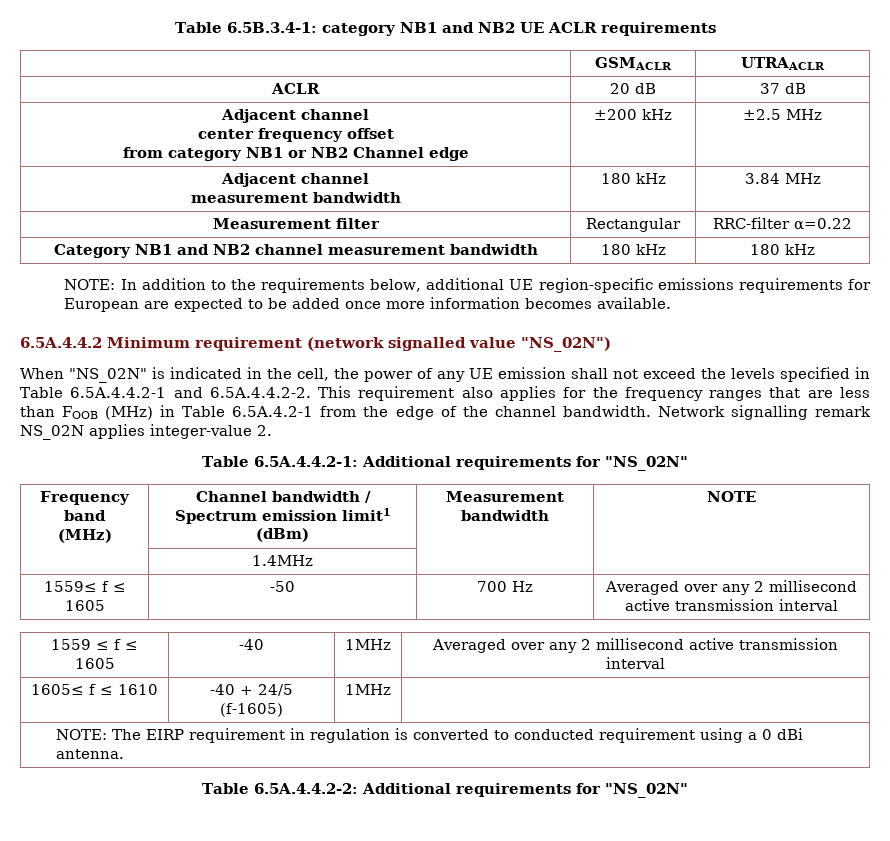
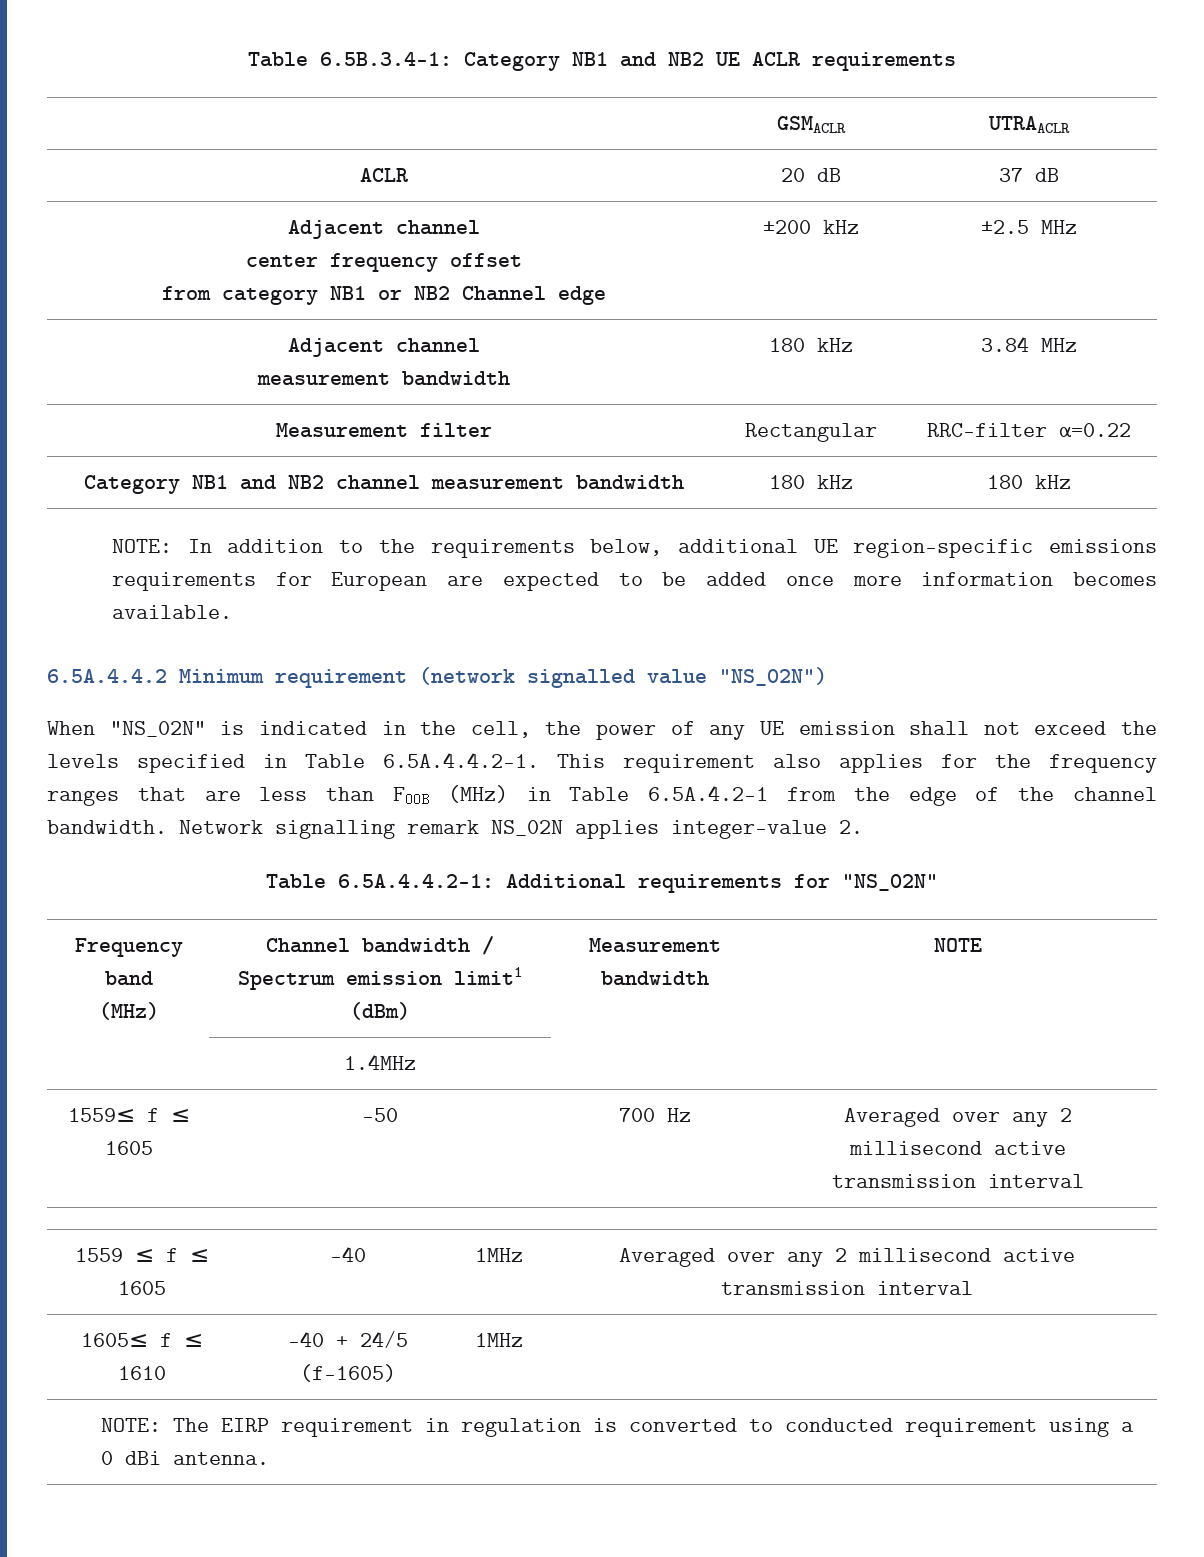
- Table 6.5B.3.4-1: category NB1 and NB2 UE ACLR requirements
+ Table 6.5B.3.4-1: Category NB1 and NB2 UE ACLR requirements
- When "NS_02N" is indicated in the cell, the power of any UE emission shall not exceed the levels specified in Table 6.5A.4.4.2-1 and 6.5A.4.4.2-2. This requirement also applies for the frequency ranges that are less than FOOB (MHz) in Table 6.5A.4.2-1 from the edge of the channel bandwidth.
+ When "NS_02N" is indicated in the cell, the power of any UE emission shall not exceed the levels specified in Table 6.5A.4.4.2-1. This requirement also applies for the frequency ranges that are less than FOOB (MHz) in Table 6.5A.4.2-1 from the edge of the channel bandwidth.
- Table 6.5A.4.4.2-2: Additional requirements for "NS_02N"

